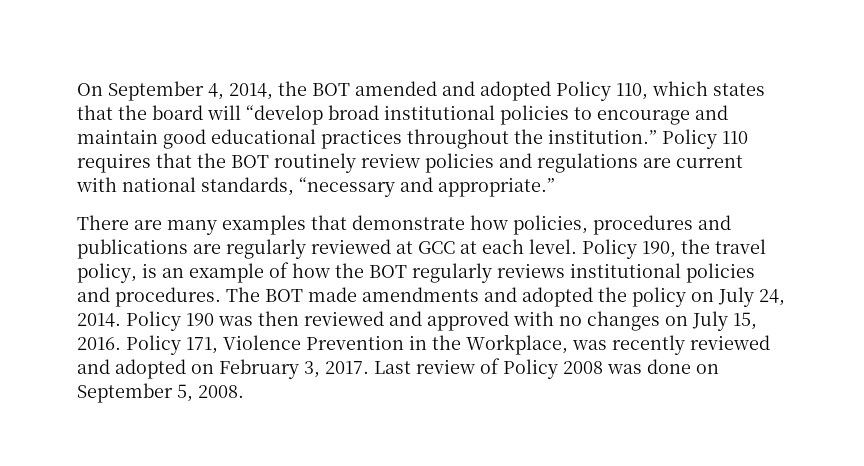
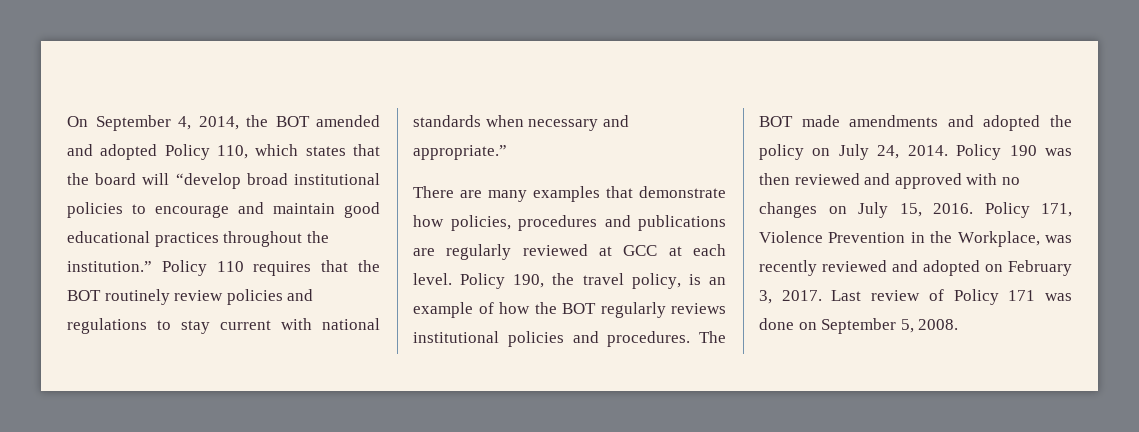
- Policy 110 requires that the BOT routinely review policies and regulations are current with national standards, “necessary and appropriate.”
+ Policy 110 requires that the BOT routinely review policies and regulations to stay current with national standards when necessary and appropriate.”
- Last review of Policy 2008 was done on September 5, 2008.
+ Last review of Policy 171 was done on September 5, 2008.

